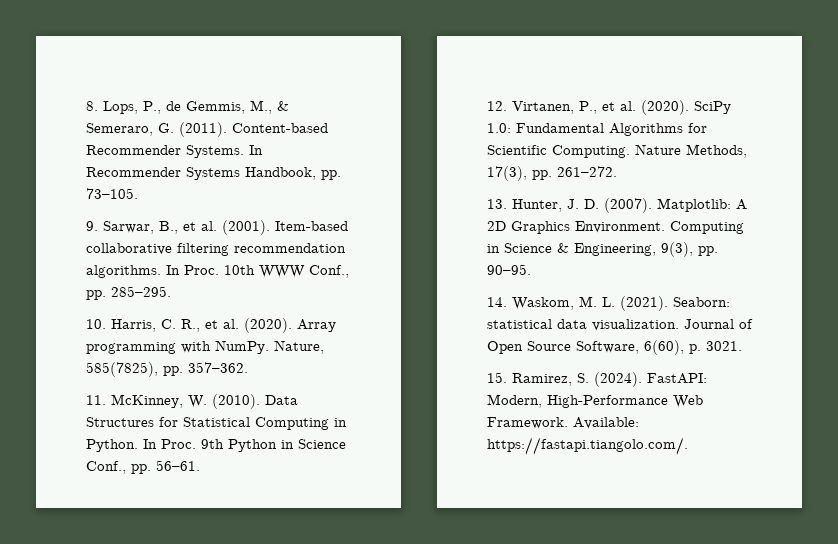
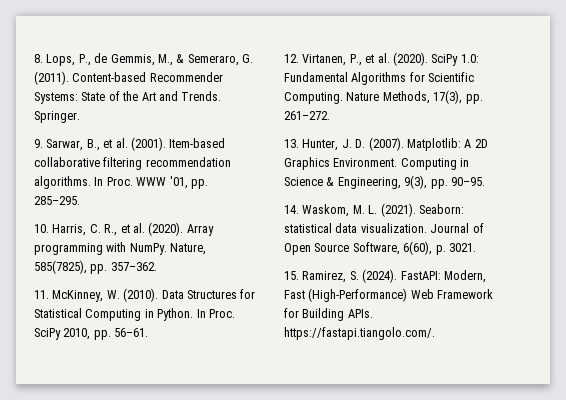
- Content-based Recommender Systems. In Recommender Systems Handbook, pp. 73–105.
+ Content-based Recommender Systems: State of the Art and Trends. Springer.
- 10th WWW Conf., pp. 285–295.
+ WWW '01, pp. 285–295.
- 9th Python in Science Conf., pp. 56–61.
+ SciPy 2010, pp. 56–61.
- FastAPI: Modern, High-Performance Web Framework. Available: https://fastapi.tiangolo.com/.
+ FastAPI: Modern, Fast (High-Performance) Web Framework for Building APIs. https://fastapi.tiangolo.com/.

